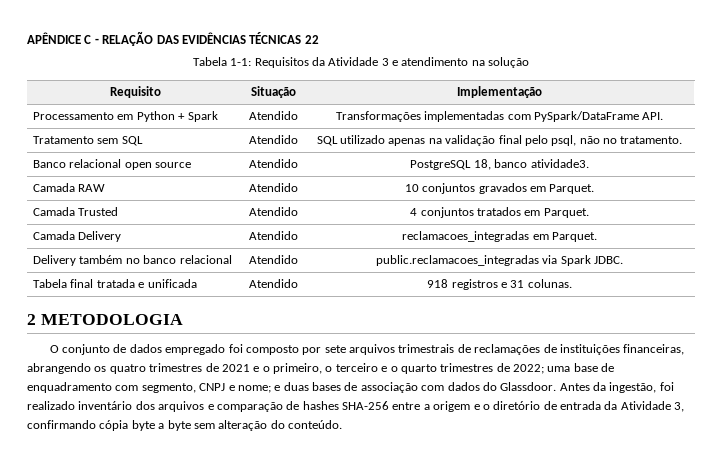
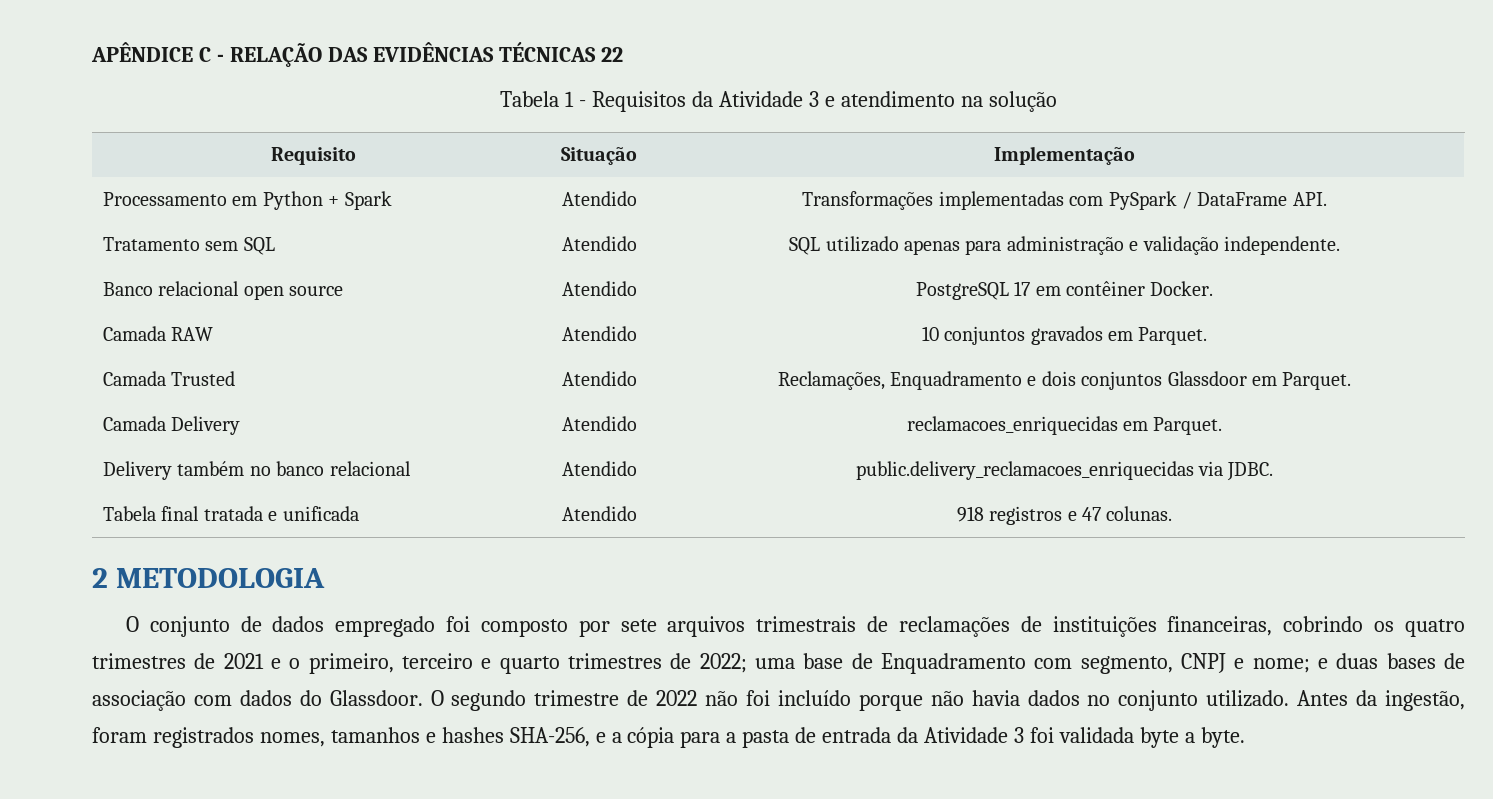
- Tabela 1-1: Requisitos da Atividade 3 e atendimento na solução
+ Tabela 1 - Requisitos da Atividade 3 e atendimento na solução
- Processamento em Python + Spark | Atendido | Transformações implementadas com PySpark/DataFrame API.
+ Processamento em Python + Spark | Atendido | Transformações implementadas com PySpark / DataFrame API.
- Tratamento sem SQL | Atendido | SQL utilizado apenas na validação final pelo psql, não no tratamento.
+ Tratamento sem SQL | Atendido | SQL utilizado apenas para administração e validação independente.
- Banco relacional open source | Atendido | PostgreSQL 18, banco atividade3.
+ Banco relacional open source | Atendido | PostgreSQL 17 em contêiner Docker.
- Camada Trusted | Atendido | 4 conjuntos tratados em Parquet.
+ Camada Trusted | Atendido | Reclamações, Enquadramento e dois conjuntos Glassdoor em Parquet.
- Camada Delivery | Atendido | reclamacoes_integradas em Parquet.
+ Camada Delivery | Atendido | reclamacoes_enriquecidas em Parquet.
- Delivery também no banco relacional | Atendido | public.reclamacoes_integradas via Spark JDBC.
+ Delivery também no banco relacional | Atendido | public.delivery_reclamacoes_enriquecidas via JDBC.
- Tabela final tratada e unificada | Atendido | 918 registros e 31 colunas.
+ Tabela final tratada e unificada | Atendido | 918 registros e 47 colunas.
- O conjunto de dados empregado foi composto por sete arquivos trimestrais de reclamações de instituições financeiras, abrangendo os quatro trimestres de 2021 e o primeiro, o terceiro e o quarto trimestres de 2022; uma base de enquadramento com segmento, CNPJ e nome; e duas bases de associação com dados do Glassdoor.
+ O conjunto de dados empregado foi composto por sete arquivos trimestrais de reclamações de instituições financeiras, cobrindo os quatro trimestres de 2021 e o primeiro, terceiro e quarto trimestres de 2022; uma base de Enquadramento com segmento, CNPJ e nome; e duas bases de associação com dados do Glassdoor.
- Antes da ingestão, foi realizado inventário dos arquivos e comparação de hashes SHA-256 entre a origem e o diretório de entrada da Atividade 3, confirmando cópia byte a byte sem alteração do conteúdo.
+ O segundo trimestre de 2022 não foi incluído porque não havia dados no conjunto utilizado. Antes da ingestão, foram registrados nomes, tamanhos e hashes SHA-256, e a cópia para a pasta de entrada da Atividade 3 foi validada byte a byte.

